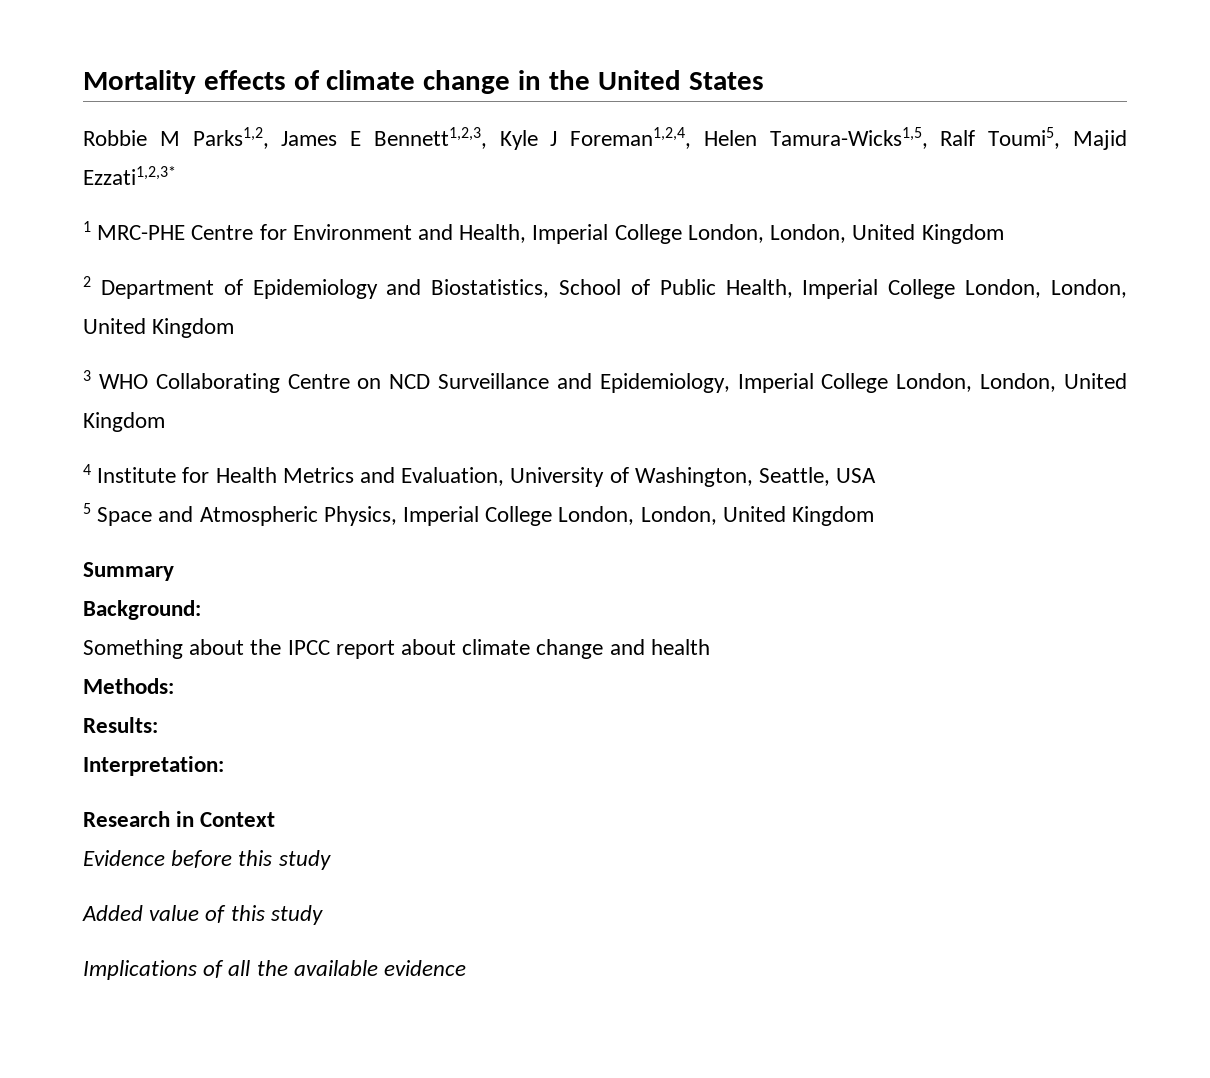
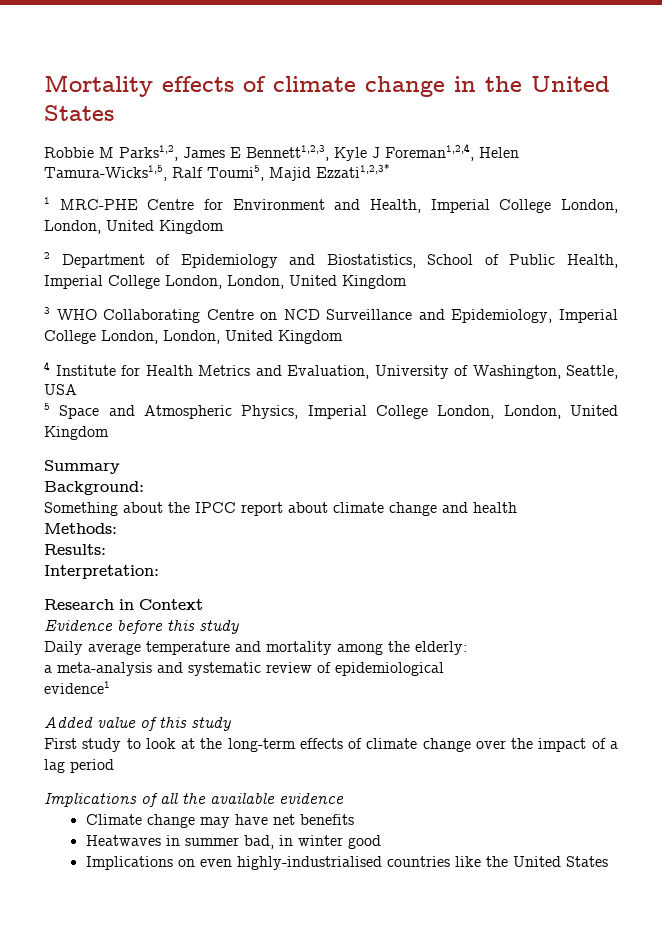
+ Daily average temperature and mortality among the elderly:
+ a meta-analysis and systematic review of epidemiological
+ evidence1
+ First study to look at the long-term effects of climate change over the impact of a lag period
+ Climate change may have net benefits
+ Heatwaves in summer bad, in winter good
+ Implications on even highly-industrialised countries like the United States

